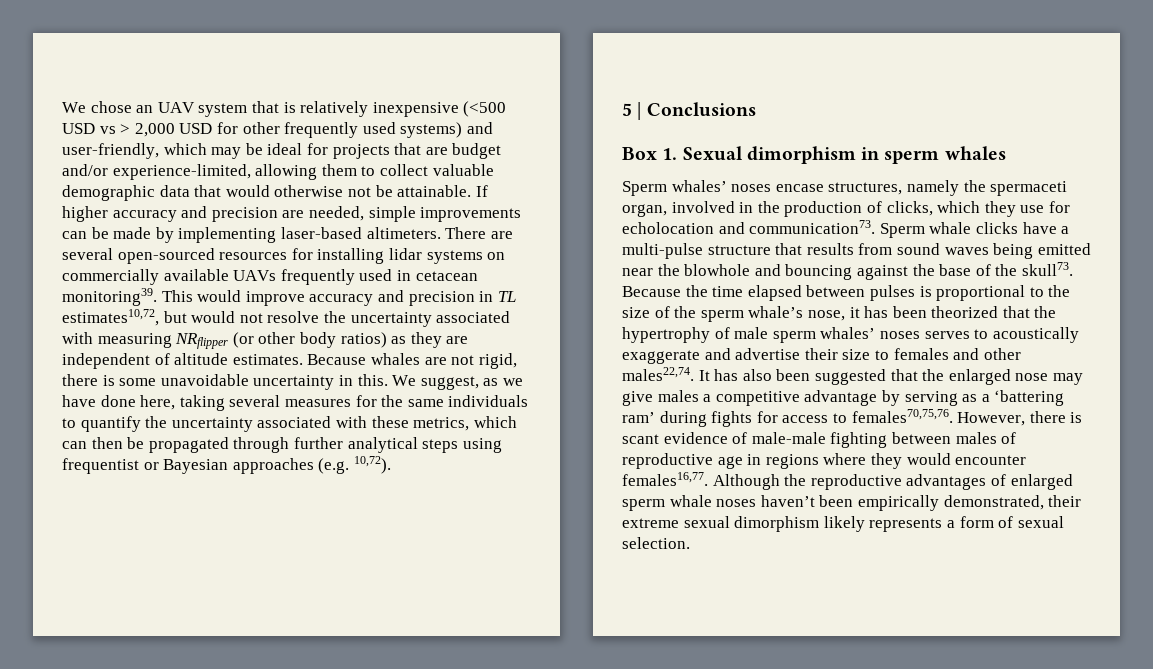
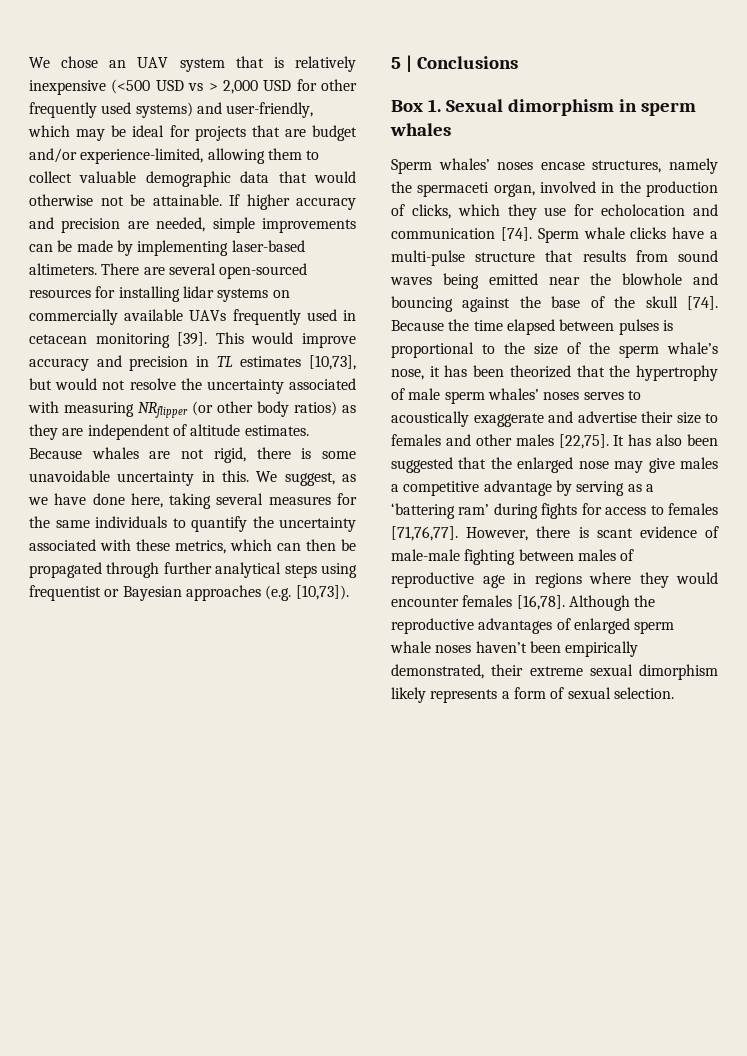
- There are several open-sourced resources for installing lidar systems on commercially available UAVs frequently used in cetacean monitoring39.
+ There are several open-sourced resources for installing lidar systems on commercially available UAVs frequently used in cetacean monitoring [39].
- This would improve accuracy and precision in TL estimates10,72, but would not resolve the uncertainty associated with measuring NRflipper (or other body ratios) as they are independent of altitude estimates.
+ This would improve accuracy and precision in TL estimates [10,73], but would not resolve the uncertainty associated with measuring NRflipper (or other body ratios) as they are independent of altitude estimates.
- We suggest, as we have done here, taking several measures for the same individuals to quantify the uncertainty associated with these metrics, which can then be propagated through further analytical steps using frequentist or Bayesian approaches (e.g. 10,72).
+ We suggest, as we have done here, taking several measures for the same individuals to quantify the uncertainty associated with these metrics, which can then be propagated through further analytical steps using frequentist or Bayesian approaches (e.g. [10,73]).
- Sperm whales’ noses encase structures, namely the spermaceti organ, involved in the production of clicks, which they use for echolocation and communication73.
+ Sperm whales’ noses encase structures, namely the spermaceti organ, involved in the production of clicks, which they use for echolocation and communication [74].
- Sperm whale clicks have a multi-pulse structure that results from sound waves being emitted near the blowhole and bouncing against the base of the skull73.
+ Sperm whale clicks have a multi-pulse structure that results from sound waves being emitted near the blowhole and bouncing against the base of the skull [74].
- Because the time elapsed between pulses is proportional to the size of the sperm whale’s nose, it has been theorized that the hypertrophy of male sperm whales’ noses serves to acoustically exaggerate and advertise their size to females and other males22,74.
+ Because the time elapsed between pulses is proportional to the size of the sperm whale’s nose, it has been theorized that the hypertrophy of male sperm whales’ noses serves to acoustically exaggerate and advertise their size to females and other males [22,75].
- It has also been suggested that the enlarged nose may give males a competitive advantage by serving as a ‘battering ram’ during fights for access to females70,75,76.
+ It has also been suggested that the enlarged nose may give males a competitive advantage by serving as a ‘battering ram’ during fights for access to females [71,76,77].
- However, there is scant evidence of male-male fighting between males of reproductive age in regions where they would encounter females16,77.
+ However, there is scant evidence of male-male fighting between males of reproductive age in regions where they would encounter females [16,78].

